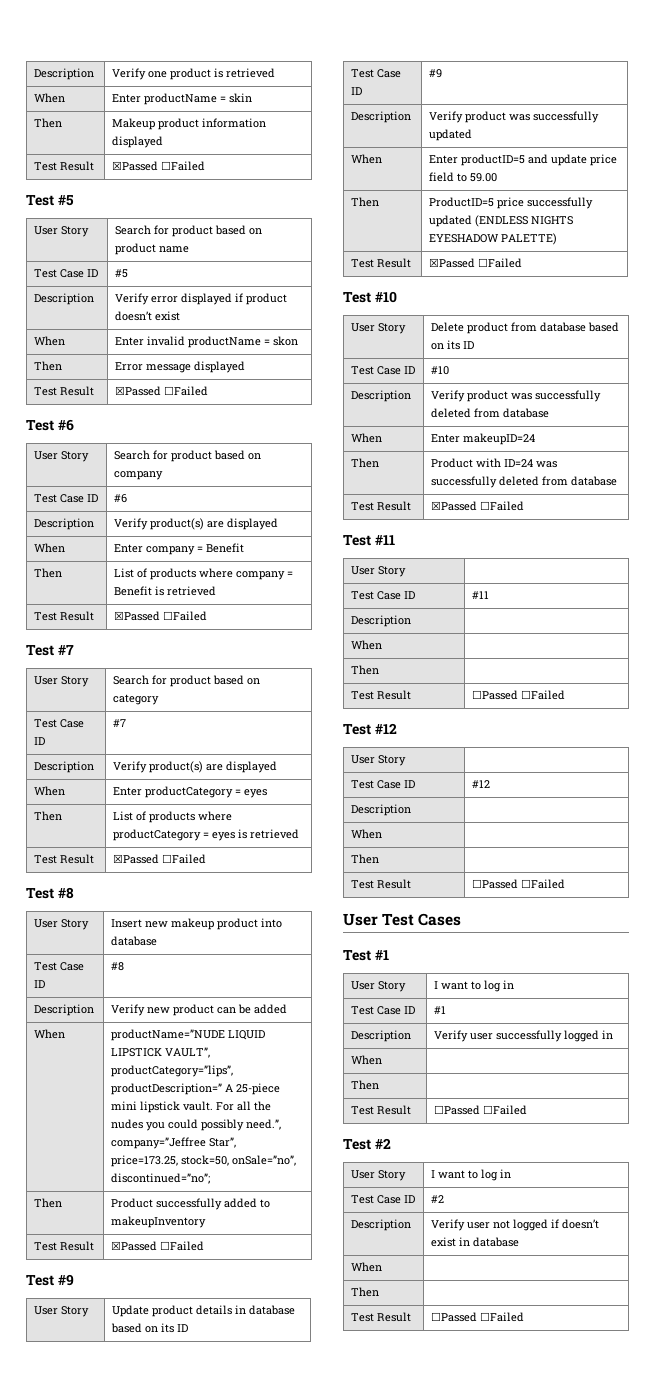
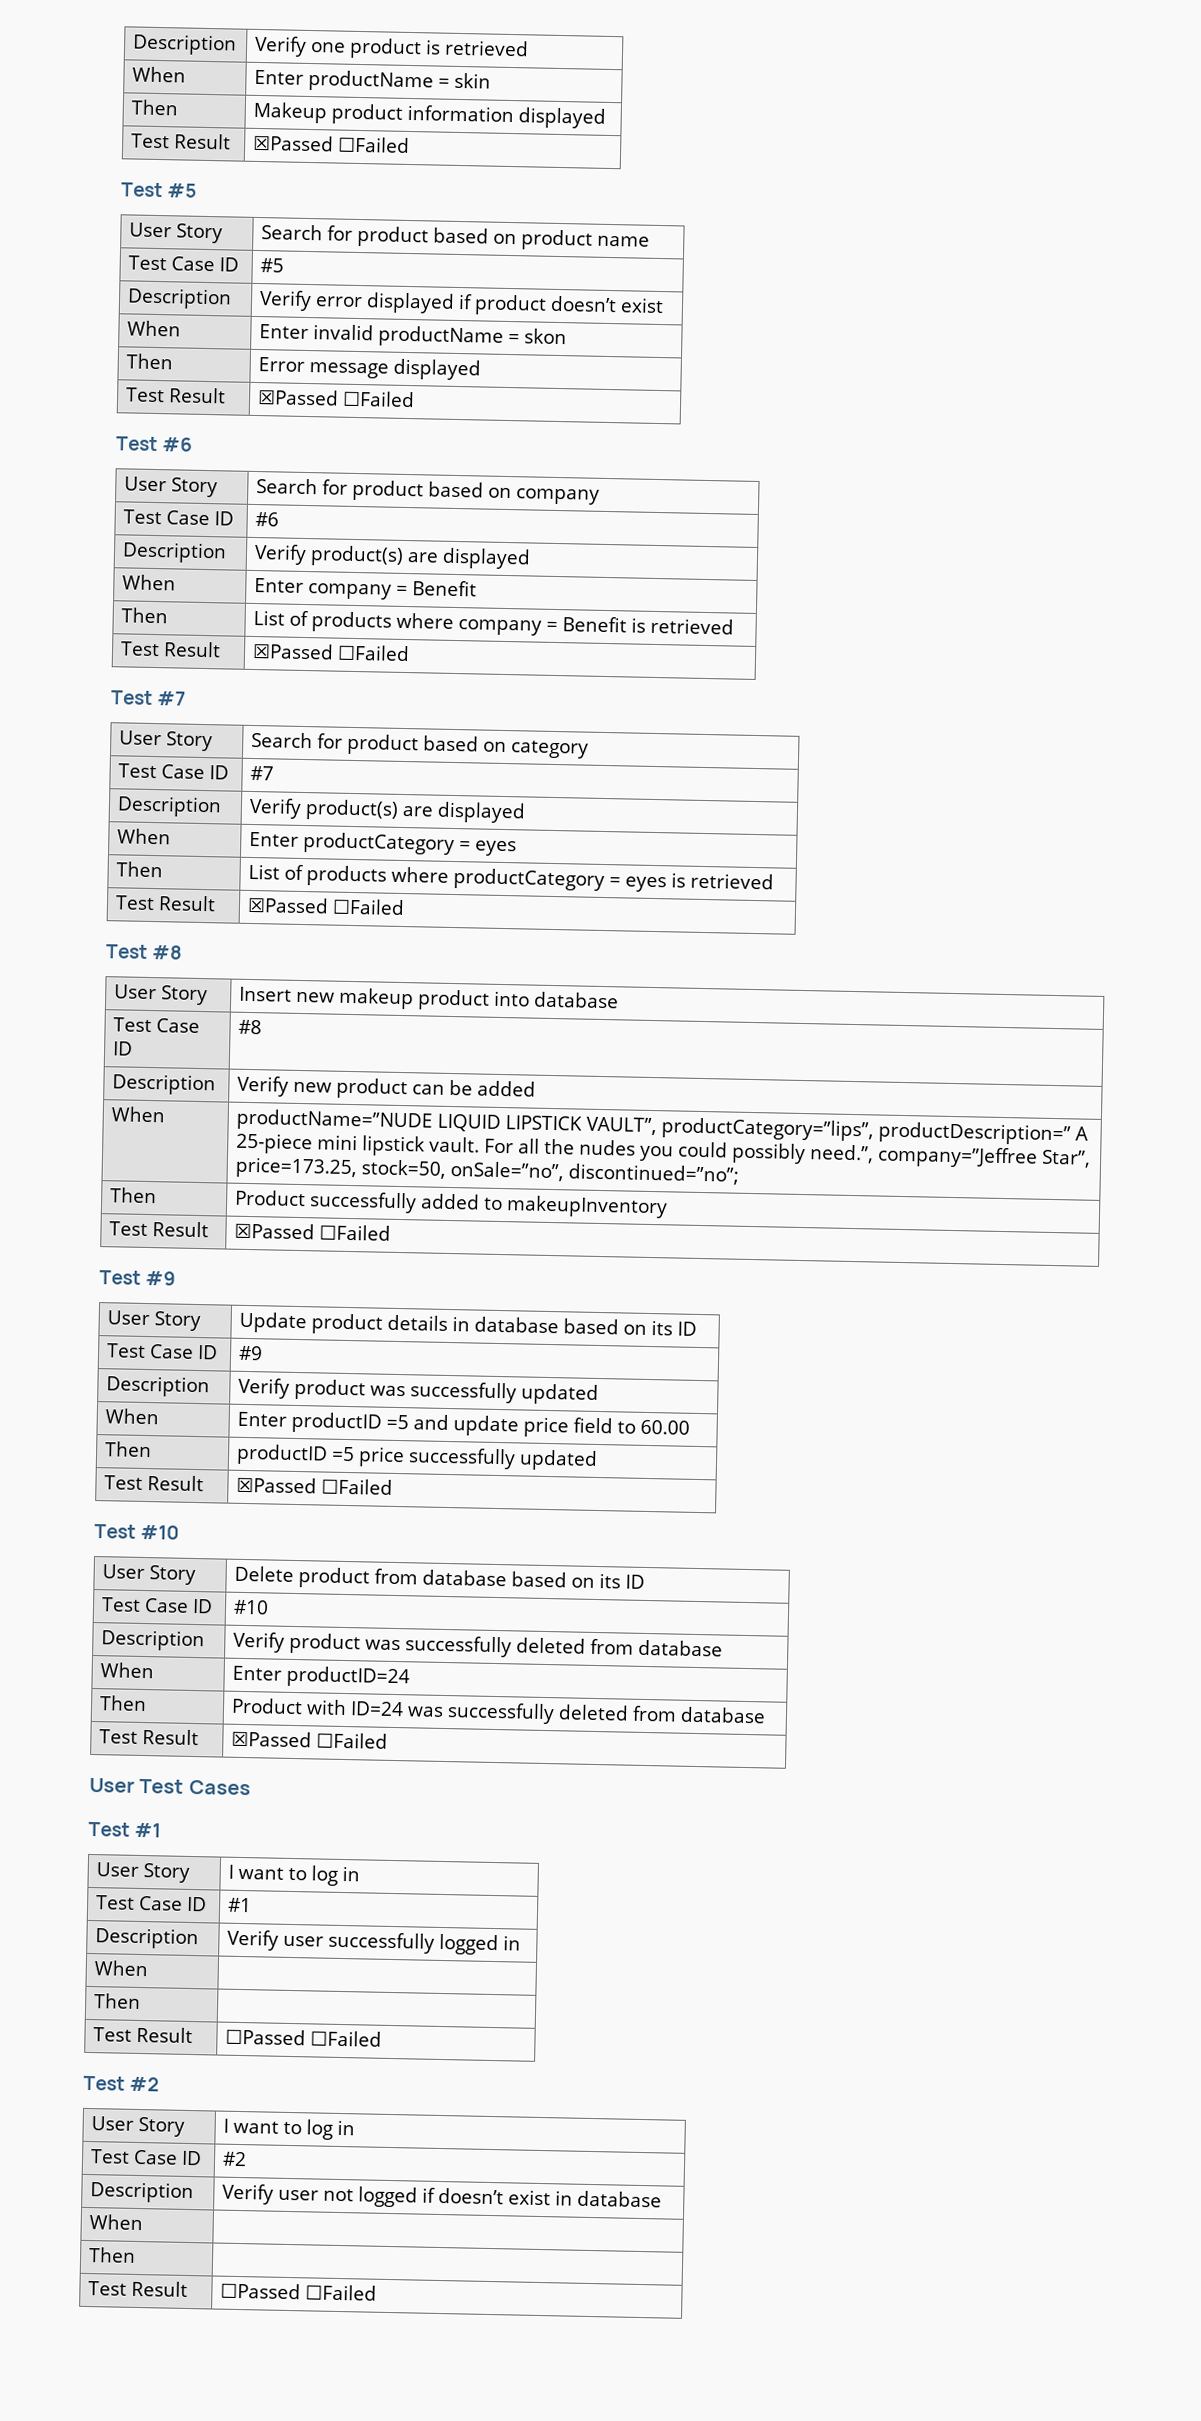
- When | Enter productID=5 and update price field to 59.00
- Then | ProductID=5 price successfully updated (ENDLESS NIGHTS EYESHADOW PALETTE)
+ When | Enter productID =5 and update price field to 60.00
+ Then | productID =5 price successfully updated
- When | Enter makeupID=24
+ When | Enter productID=24
- Test #11
- User Story |
- Test Case ID | #11
- Description |
- When |
- Then |
- Test Result | ☐Passed ☐Failed
- Test #12
- User Story |
- Test Case ID | #12
- Description |
- When |
- Then |
- Test Result | ☐Passed ☐Failed

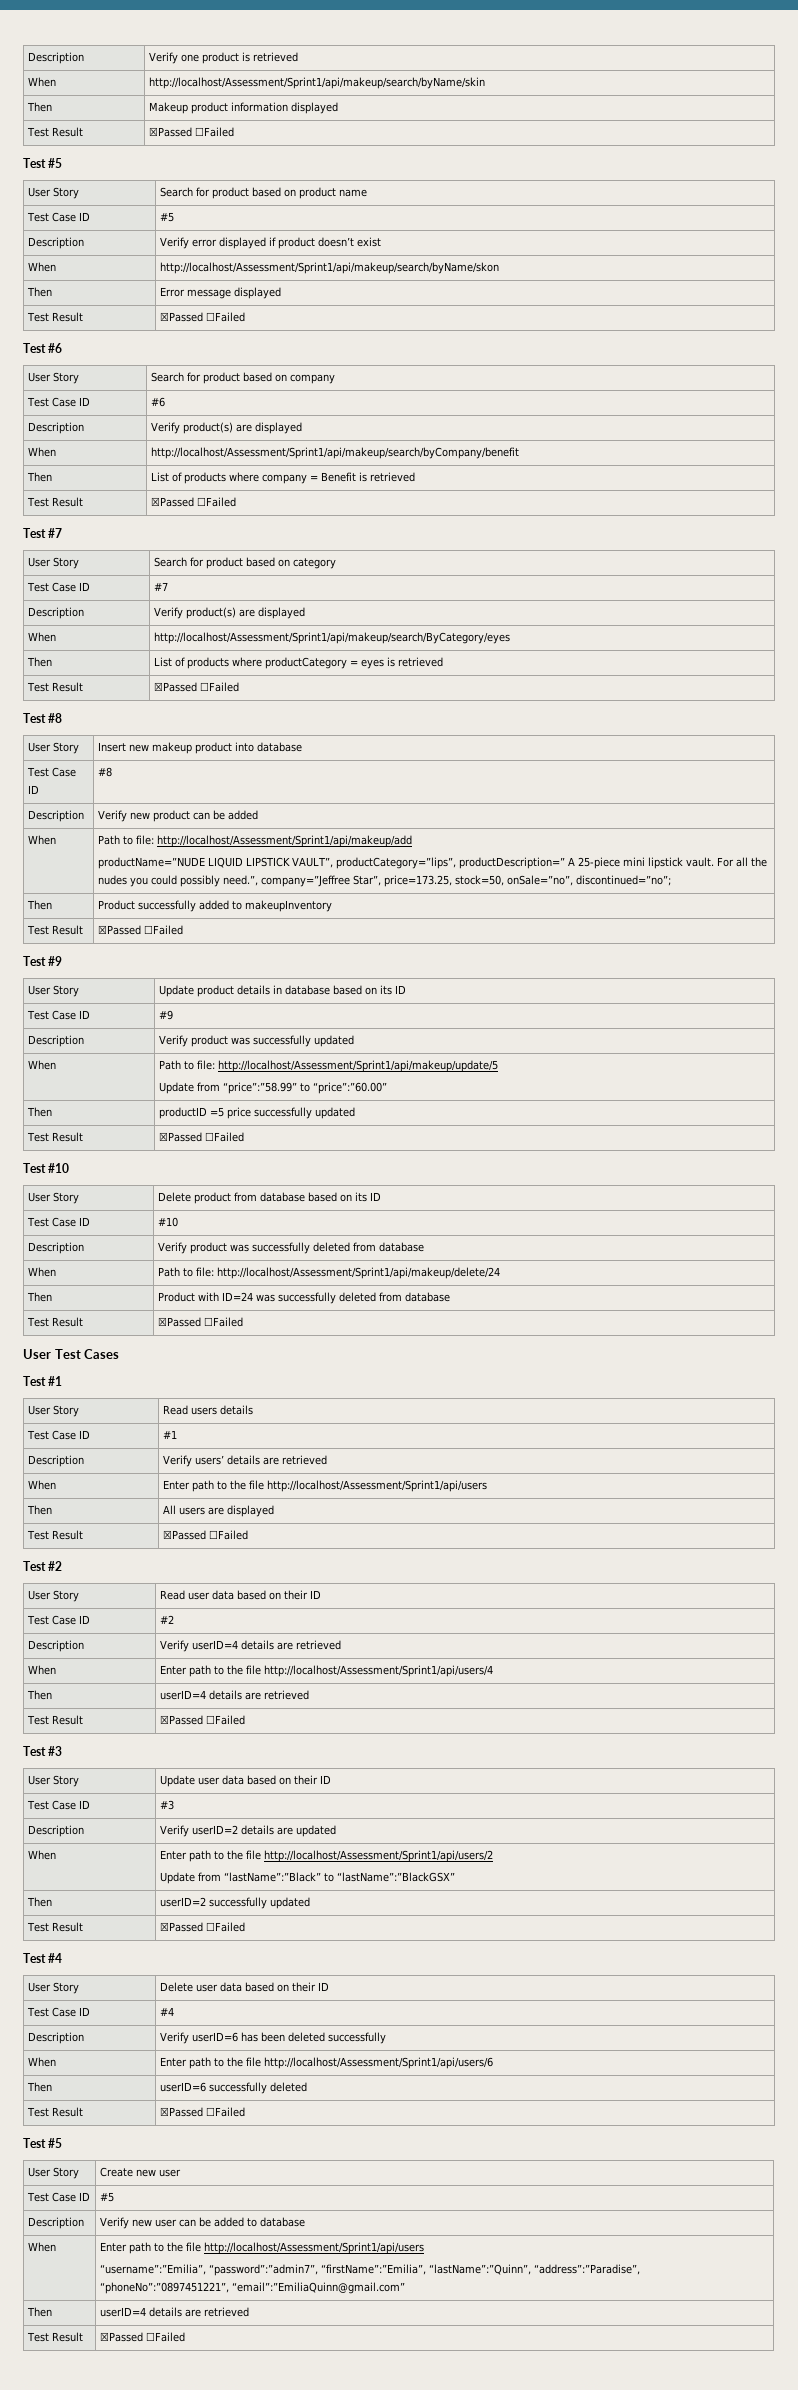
- When | Enter productName = skin
+ When | http://localhost/Assessment/Sprint1/api/makeup/search/byName/skin
- When | Enter invalid productName = skon
+ When | http://localhost/Assessment/Sprint1/api/makeup/search/byName/skon
- When | Enter company = Benefit
+ When | http://localhost/Assessment/Sprint1/api/makeup/search/byCompany/benefit
- When | Enter productCategory = eyes
+ When | http://localhost/Assessment/Sprint1/api/makeup/search/ByCategory/eyes
- When | productName=”NUDE LIQUID LIPSTICK VAULT”, productCategory=”lips”, productDescription=” A 25-piece mini lipstick vault. For all the nudes you could possibly need.”, company=”Jeffree Star”, price=173.25, stock=50, onSale=”no”, discontinued=”no”;
+ When | Path to file: http://localhost/Assessment/Sprint1/api/makeup/add
+ productName=”NUDE LIQUID LIPSTICK VAULT”, productCategory=”lips”, productDescription=” A 25-piece mini lipstick vault. For all the nudes you could possibly need.”, company=”Jeffree Star”, price=173.25, stock=50, onSale=”no”, discontinued=”no”;
- When | Enter productID =5 and update price field to 60.00
+ When | Path to file: http://localhost/Assessment/Sprint1/api/makeup/update/5
+ Update from “price”:”58.99” to “price”:”60.00”
- When | Enter productID=24
+ When | Path to file: http://localhost/Assessment/Sprint1/api/makeup/delete/24
  Test #1
- User Story | I want to log in
+ User Story | Read users details
- Description | Verify user successfully logged in
- When |
- Then |
- Test Result | ☐Passed ☐Failed
+ Description | Verify users’ details are retrieved
+ When | Enter path to the file http://localhost/Assessment/Sprint1/api/users
+ Then | All users are displayed
+ Test Result | ☒Passed ☐Failed
  Test #2
- User Story | I want to log in
+ User Story | Read user data based on their ID
- Description | Verify user not logged if doesn’t exist in database
- When |
- Then |
- Test Result | ☐Passed ☐Failed
+ Description | Verify userID=4 details are retrieved
+ When | Enter path to the file http://localhost/Assessment/Sprint1/api/users/4
+ Then | userID=4 details are retrieved
+ Test Result | ☒Passed ☐Failed
+ Test #3
+ User Story | Update user data based on their ID
+ Test Case ID | #3
+ Description | Verify userID=2 details are updated
+ When | Enter path to the file http://localhost/Assessment/Sprint1/api/users/2
+ Update from “lastName”:”Black” to “lastName”:”BlackGSX”
+ Then | userID=2 successfully updated
+ Test Result | ☒Passed ☐Failed
+ Test #4
+ User Story | Delete user data based on their ID
+ Test Case ID | #4
+ Description | Verify userID=6 has been deleted successfully
+ When | Enter path to the file http://localhost/Assessment/Sprint1/api/users/6
+ Then | userID=6 successfully deleted
+ Test Result | ☒Passed ☐Failed
+ Test #5
+ User Story | Create new user
+ Test Case ID | #5
+ Description | Verify new user can be added to database
+ When | Enter path to the file http://localhost/Assessment/Sprint1/api/users
+ “username”:”Emilia”, “password”:”admin7”, “firstName”:”Emilia”, “lastName”:”Quinn”, “address”:”Paradise”, “phoneNo”:”0897451221”, “email”:”EmiliaQuinn@gmail.com”
+ Then | userID=4 details are retrieved
+ Test Result | ☒Passed ☐Failed

